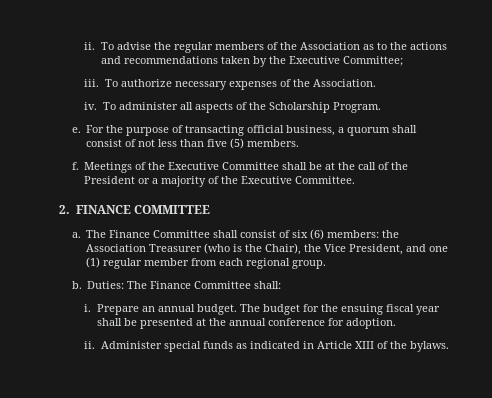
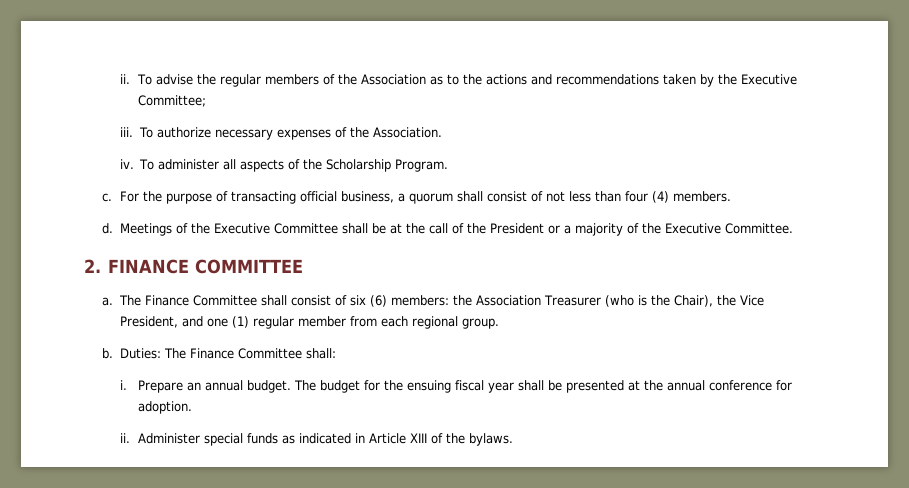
- e.
+ c.
- For the purpose of transacting official business, a quorum shall consist of not less than five (5) members.
+ For the purpose of transacting official business, a quorum shall consist of not less than four (4) members.
- f.
+ d.

